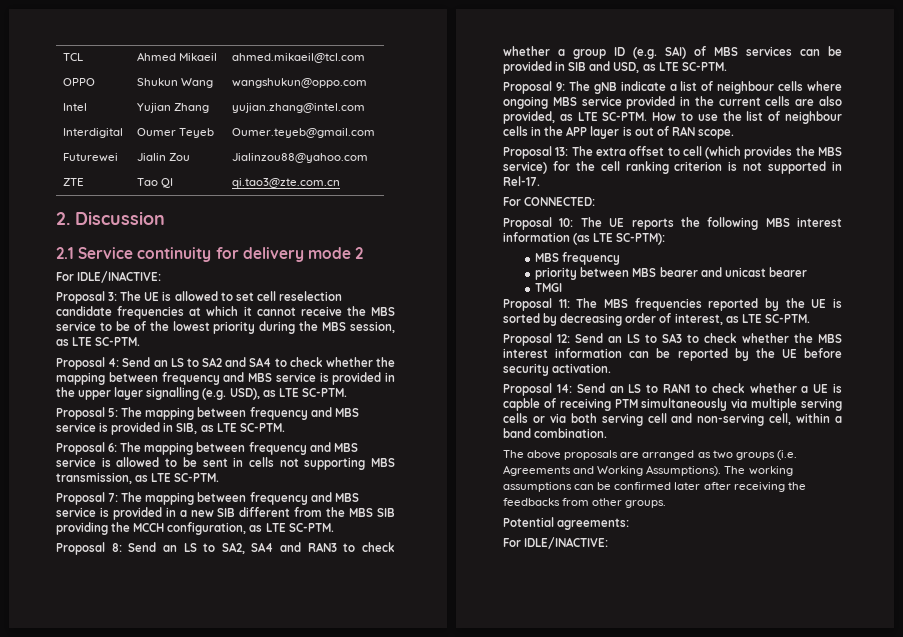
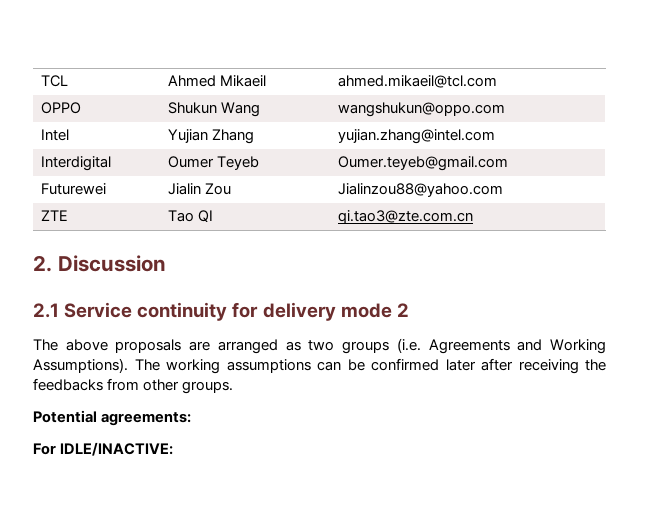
  2.1 Service continuity for delivery mode 2
- For IDLE/INACTIVE:
- Proposal 3: The UE is allowed to set cell reselection candidate frequencies at which it cannot receive the MBS service to be of the lowest priority during the MBS session, as LTE SC-PTM.
- Proposal 4: Send an LS to SA2 and SA4 to check whether the mapping between frequency and MBS service is provided in the upper layer signalling (e.g. USD), as LTE SC-PTM.
- Proposal 5: The mapping between frequency and MBS service is provided in SIB, as LTE SC-PTM.
- Proposal 6: The mapping between frequency and MBS service is allowed to be sent in cells not supporting MBS transmission, as LTE SC-PTM.
- Proposal 7: The mapping between frequency and MBS service is provided in a new SIB different from the MBS SIB providing the MCCH configuration, as LTE SC-PTM.
- Proposal 8: Send an LS to SA2, SA4 and RAN3 to check whether a group ID (e.g. SAI) of MBS services can be provided in SIB and USD, as LTE SC-PTM.
- Proposal 9: The gNB indicate a list of neighbour cells where ongoing MBS service provided in the current cells are also provided, as LTE SC-PTM. How to use the list of neighbour cells in the APP layer is out of RAN scope.
- Proposal 13: The extra offset to cell (which provides the MBS service) for the cell ranking criterion is not supported in Rel-17.
- For CONNECTED:
- Proposal 10: The UE reports the following MBS interest information (as LTE SC-PTM):
- MBS frequency
- priority between MBS bearer and unicast bearer
- TMGI
- Proposal 11: The MBS frequencies reported by the UE is sorted by decreasing order of interest, as LTE SC-PTM.
- Proposal 12: Send an LS to SA3 to check whether the MBS interest information can be reported by the UE before security activation.
- Proposal 14: Send an LS to RAN1 to check whether a UE is capble of receiving PTM simultaneously via multiple serving cells or via both serving cell and non-serving cell, within a band combination.

